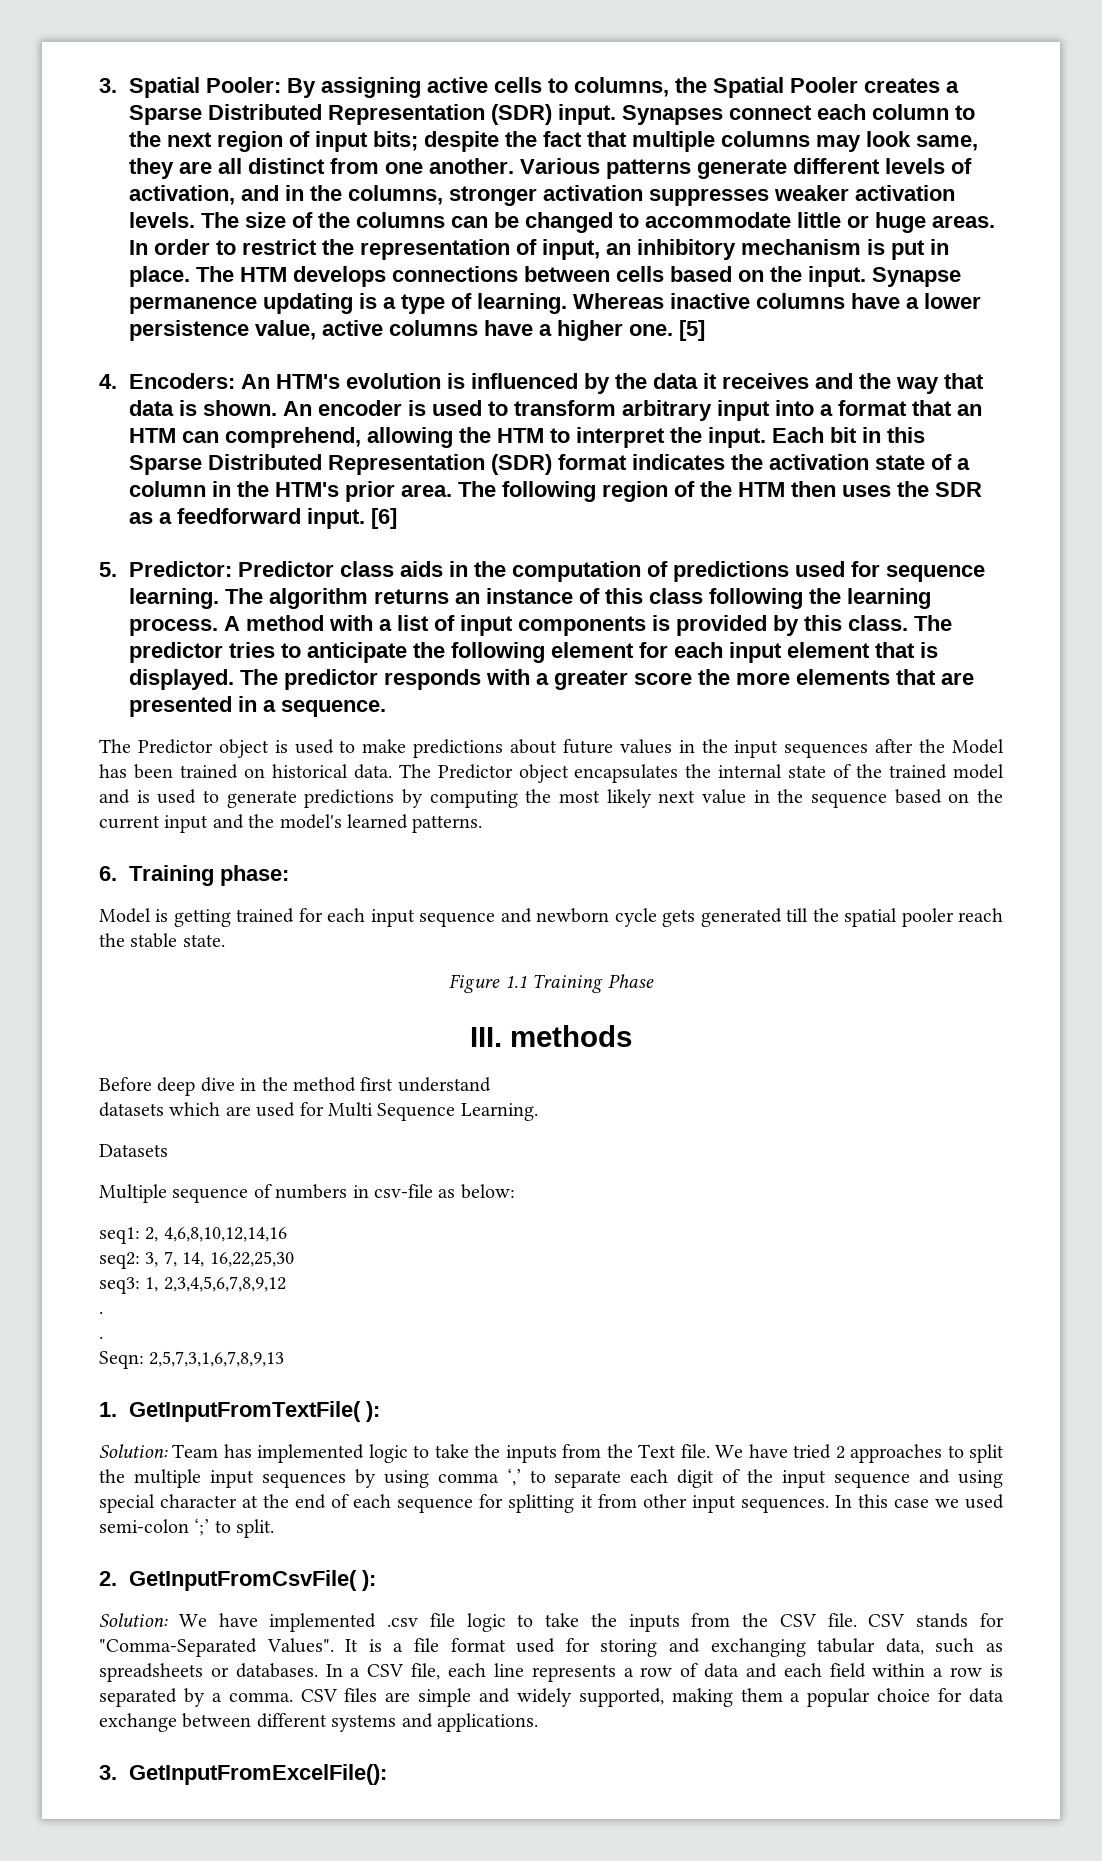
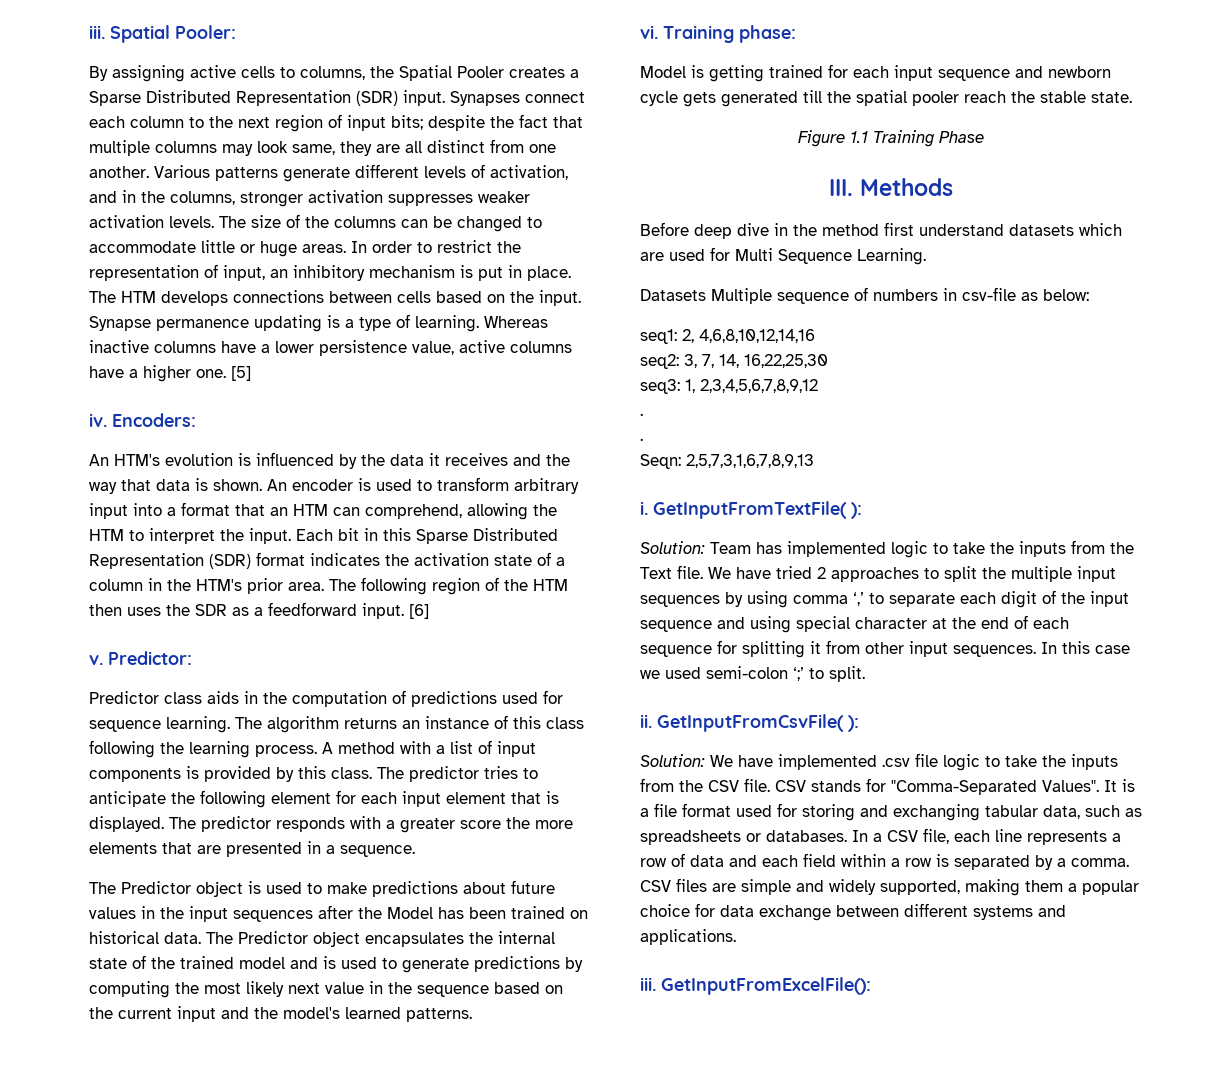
- 3. Spatial Pooler: By assigning active cells to columns, the Spatial Pooler creates a Sparse Distributed Representation (SDR) input.
+ iii. Spatial Pooler:
+ By assigning active cells to columns, the Spatial Pooler creates a Sparse Distributed Representation (SDR) input.
- 4. Encoders: An HTM's evolution is influenced by the data it receives and the way that data is shown.
+ iv. Encoders:
+ An HTM's evolution is influenced by the data it receives and the way that data is shown.
- 5. Predictor: Predictor class aids in the computation of predictions used for sequence learning.
+ v. Predictor:
+ Predictor class aids in the computation of predictions used for sequence learning.
- 6. Training phase:
+ vi. Training phase:
- III. methods
+ III. Methods
- Before deep dive in the method first understand
- datasets which are used for Multi Sequence Learning.
+ Before deep dive in the method first understand datasets which are used for Multi Sequence Learning.
- Datasets
- Multiple sequence of numbers in csv-file as below:
+ Datasets Multiple sequence of numbers in csv-file as below:
- 1. GetInputFromTextFile( ):
+ i. GetInputFromTextFile( ):
- 2. GetInputFromCsvFile( ):
+ ii. GetInputFromCsvFile( ):
- 3. GetInputFromExcelFile():
+ iii. GetInputFromExcelFile():

